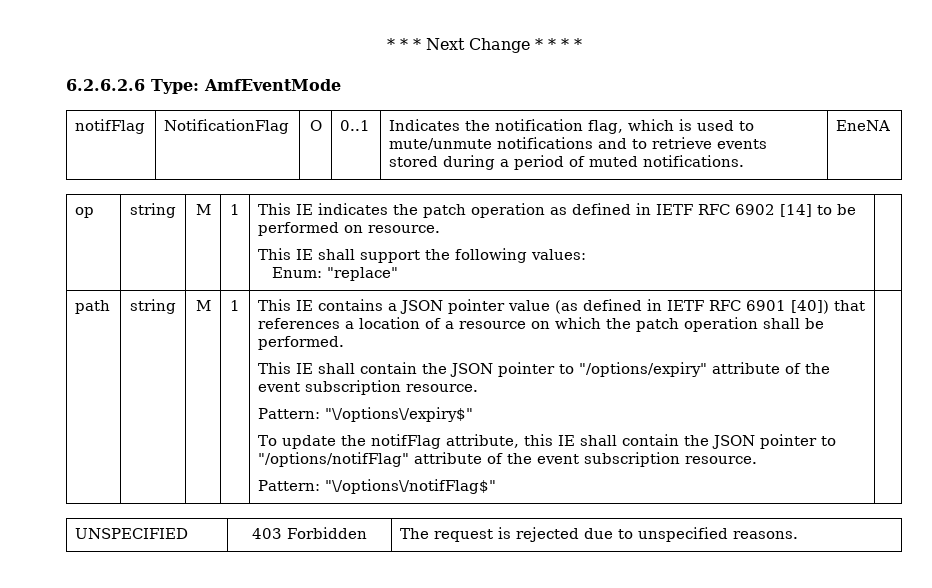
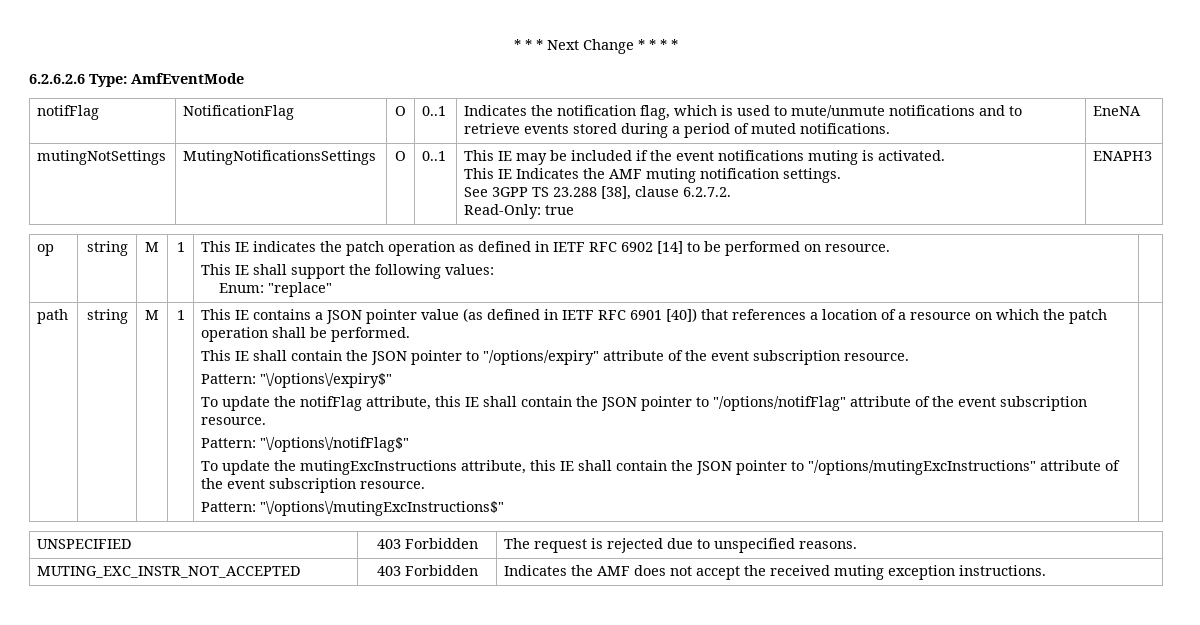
+ mutingNotSettings | MutingNotificationsSettings | O | 0..1 | This IE may be included if the event notifications muting is activated.
+ This IE Indicates the AMF muting notification settings.
+ See 3GPP TS 23.288 [38], clause 6.2.7.2.
+ Read-Only: true | ENAPH3
+ To update the mutingExcInstructions attribute, this IE shall contain the JSON pointer to "/options/mutingExcInstructions" attribute of the event subscription resource.
+ Pattern: "\/options\/mutingExcInstructions$"
+ MUTING_EXC_INSTR_NOT_ACCEPTED | 403 Forbidden | Indicates the AMF does not accept the received muting exception instructions.

